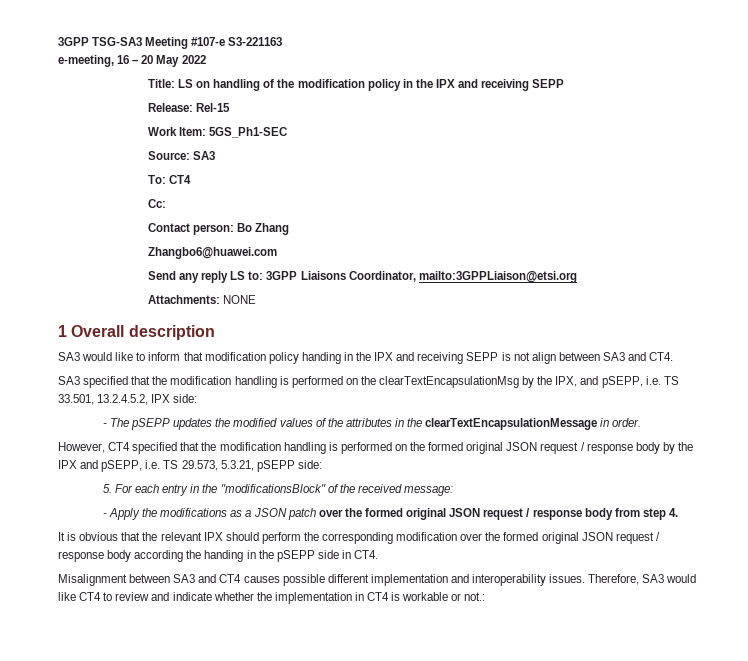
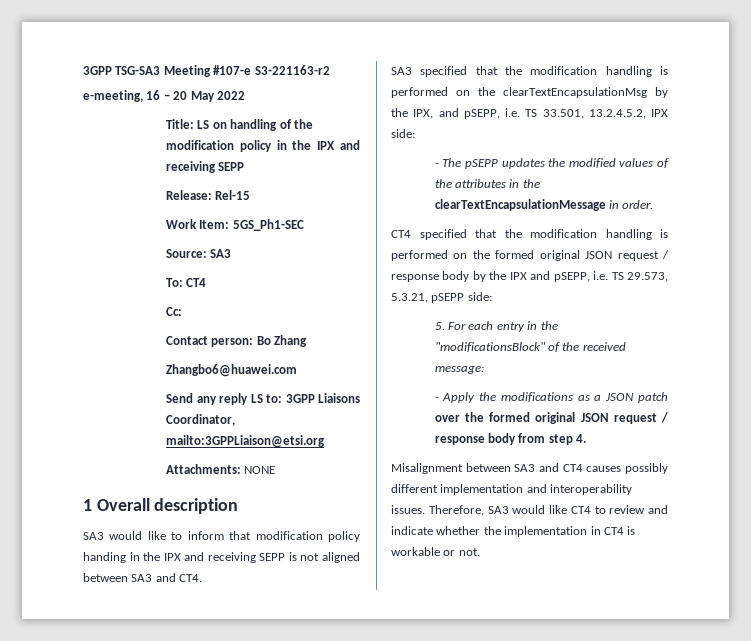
- 3GPP TSG-SA3 Meeting #107-e S3-221163
+ 3GPP TSG-SA3 Meeting #107-e S3-221163-r2
- SA3 would like to inform that modification policy handing in the IPX and receiving SEPP is not align between SA3 and CT4.
+ SA3 would like to inform that modification policy handing in the IPX and receiving SEPP is not aligned between SA3 and CT4.
- However, CT4 specified that the modification handling is performed on the formed original JSON request / response body by the IPX and pSEPP, i.e. TS 29.573, 5.3.21, pSEPP side:
+ CT4 specified that the modification handling is performed on the formed original JSON request / response body by the IPX and pSEPP, i.e. TS 29.573, 5.3.21, pSEPP side:
- It is obvious that the relevant IPX should perform the corresponding modification over the formed original JSON request / response body according the handing in the pSEPP side in CT4.
- Misalignment between SA3 and CT4 causes possible different implementation and interoperability issues.
+ Misalignment between SA3 and CT4 causes possibly different implementation and interoperability issues.
- Therefore, SA3 would like CT4 to review and indicate whether the implementation in CT4 is workable or not.:
+ Therefore, SA3 would like CT4 to review and indicate whether the implementation in CT4 is workable or not.

